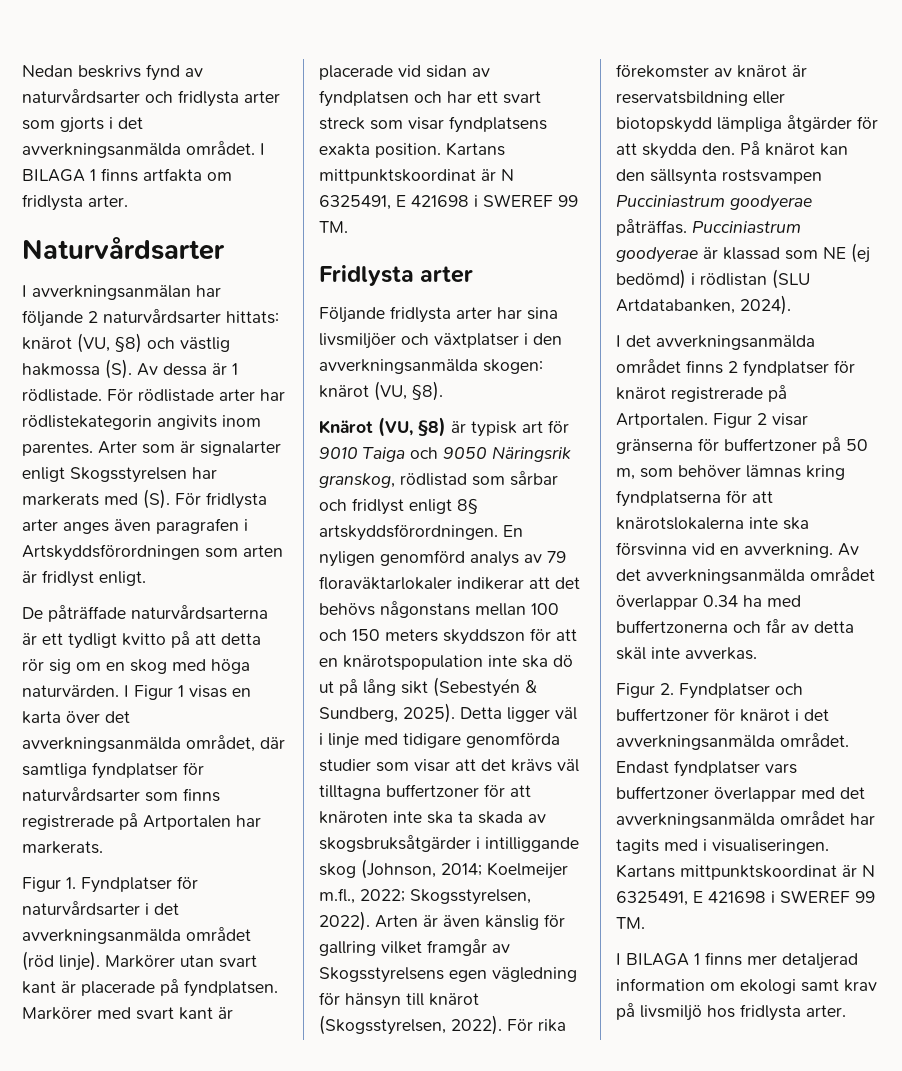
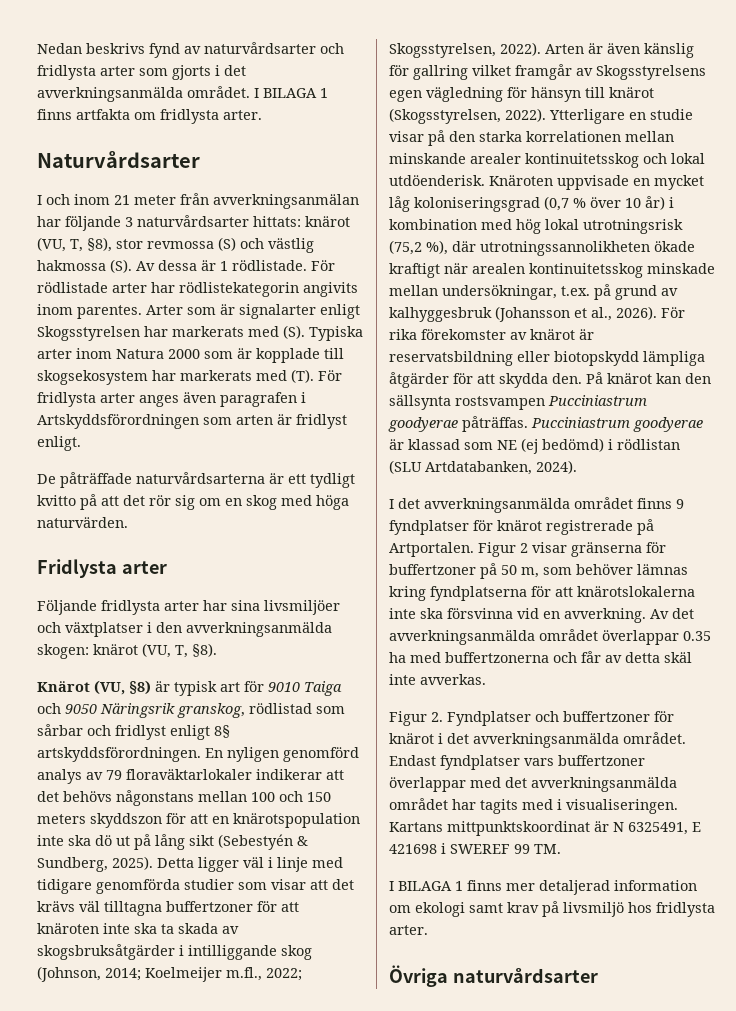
- I avverkningsanmälan har följande 2 naturvårdsarter hittats: knärot (VU, §8) och västlig hakmossa (S). Av dessa är 1 rödlistade.
+ I och inom 21 meter från avverkningsanmälan har följande 3 naturvårdsarter hittats: knärot (VU, T, §8), stor revmossa (S) och västlig hakmossa (S). Av dessa är 1 rödlistade.
- Arter som är signalarter enligt Skogsstyrelsen har markerats med (S). För fridlysta arter anges även paragrafen i Artskyddsförordningen som arten är fridlyst enligt.
+ Arter som är signalarter enligt Skogsstyrelsen har markerats med (S). Typiska arter inom Natura 2000 som är kopplade till skogsekosystem har markerats med (T). För fridlysta arter anges även paragrafen i Artskyddsförordningen som arten är fridlyst enligt.
- De påträffade naturvårdsarterna är ett tydligt kvitto på att detta rör sig om en skog med höga naturvärden. I Figur 1 visas en karta över det avverkningsanmälda området, där samtliga fyndplatser för naturvårdsarter som finns registrerade på Artportalen har markerats.
- Figur 1. Fyndplatser för naturvårdsarter i det avverkningsanmälda området (röd linje). Markörer utan svart kant är placerade på fyndplatsen. Markörer med svart kant är placerade vid sidan av fyndplatsen och har ett svart streck som visar fyndplatsens exakta position. Kartans mittpunktskoordinat är N 6325491, E 421698 i SWEREF 99 TM.
+ De påträffade naturvårdsarterna är ett tydligt kvitto på att det rör sig om en skog med höga naturvärden.
- Följande fridlysta arter har sina livsmiljöer och växtplatser i den avverkningsanmälda skogen: knärot (VU, §8).
+ Följande fridlysta arter har sina livsmiljöer och växtplatser i den avverkningsanmälda skogen: knärot (VU, T, §8).
+ Ytterligare en studie visar på den starka korrelationen mellan minskande arealer kontinuitetsskog och lokal utdöenderisk. Knäroten uppvisade en mycket låg koloniseringsgrad (0,7 % över 10 år) i kombination med hög lokal utrotningsrisk (75,2 %), där utrotningssannolikheten ökade kraftigt när arealen kontinuitetsskog minskade mellan undersökningar, t.ex. på grund av kalhyggesbruk (Johansson et al., 2026).
- I det avverkningsanmälda området finns 2 fyndplatser för knärot registrerade på Artportalen.
+ I det avverkningsanmälda området finns 9 fyndplatser för knärot registrerade på Artportalen.
- Av det avverkningsanmälda området överlappar 0.34 ha med buffertzonerna och får av detta skäl inte avverkas.
+ Av det avverkningsanmälda området överlappar 0.35 ha med buffertzonerna och får av detta skäl inte avverkas.
+ Övriga naturvårdsarter

